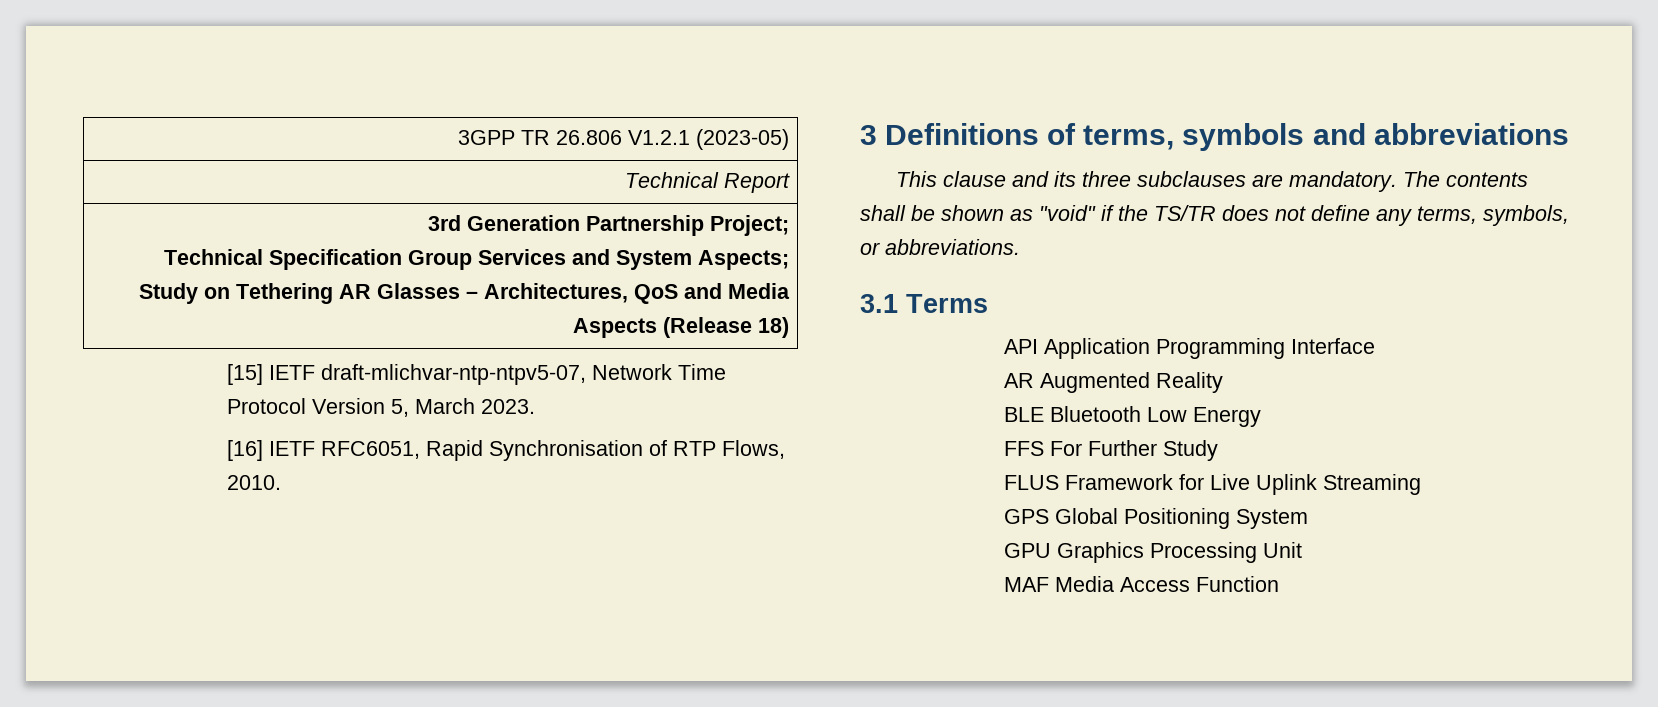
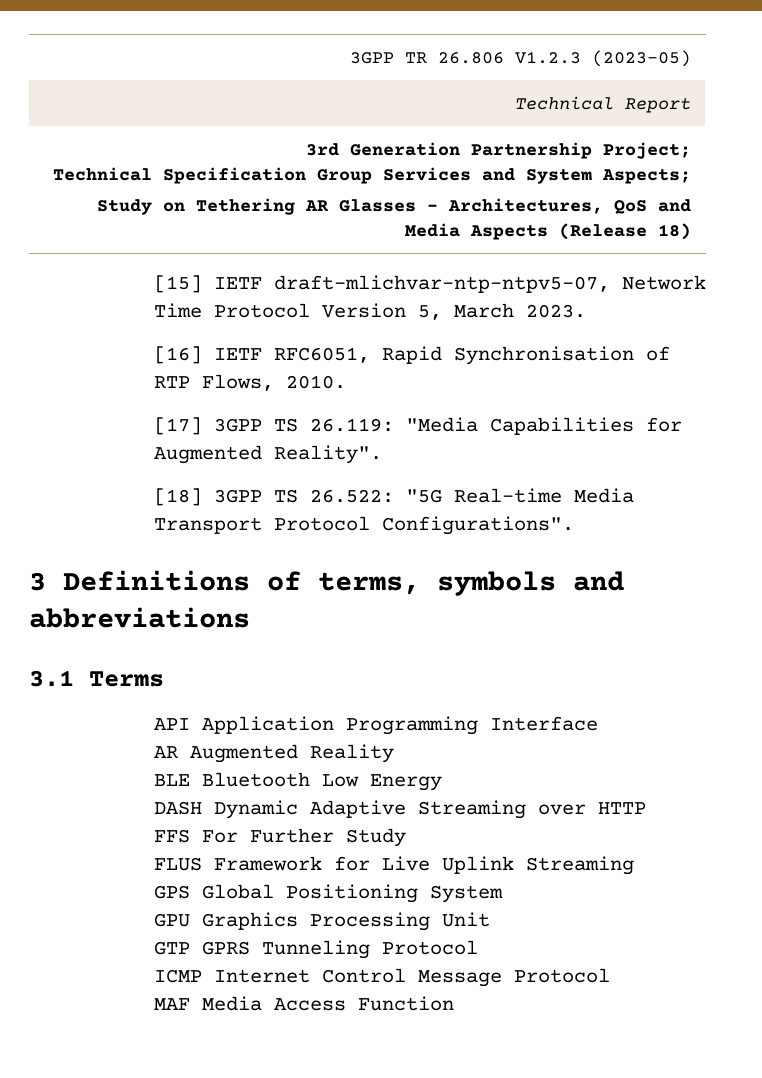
- 3GPP TR 26.806 V1.2.1 (2023-05)
+ 3GPP TR 26.806 V1.2.3 (2023-05)
+ [17] 3GPP TS 26.119: "Media Capabilities for Augmented Reality".
+ [18] 3GPP TS 26.522: "5G Real-time Media Transport Protocol Configurations".
- This clause and its three subclauses are mandatory. The contents shall be shown as "void" if the TS/TR does not define any terms, symbols, or abbreviations.
+ DASH Dynamic Adaptive Streaming over HTTP
+ GTP GPRS Tunneling Protocol
+ ICMP Internet Control Message Protocol

